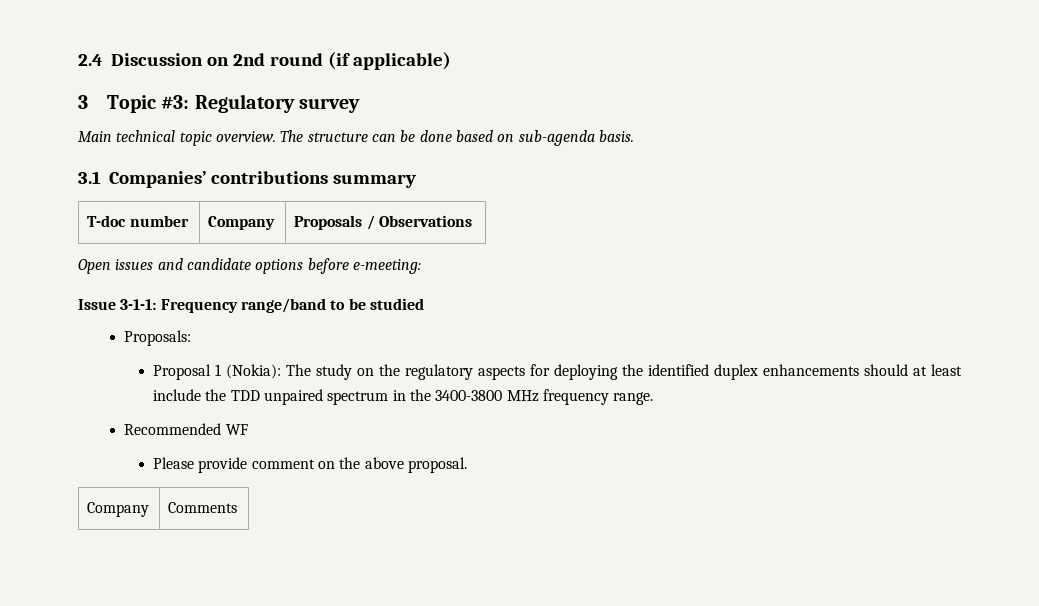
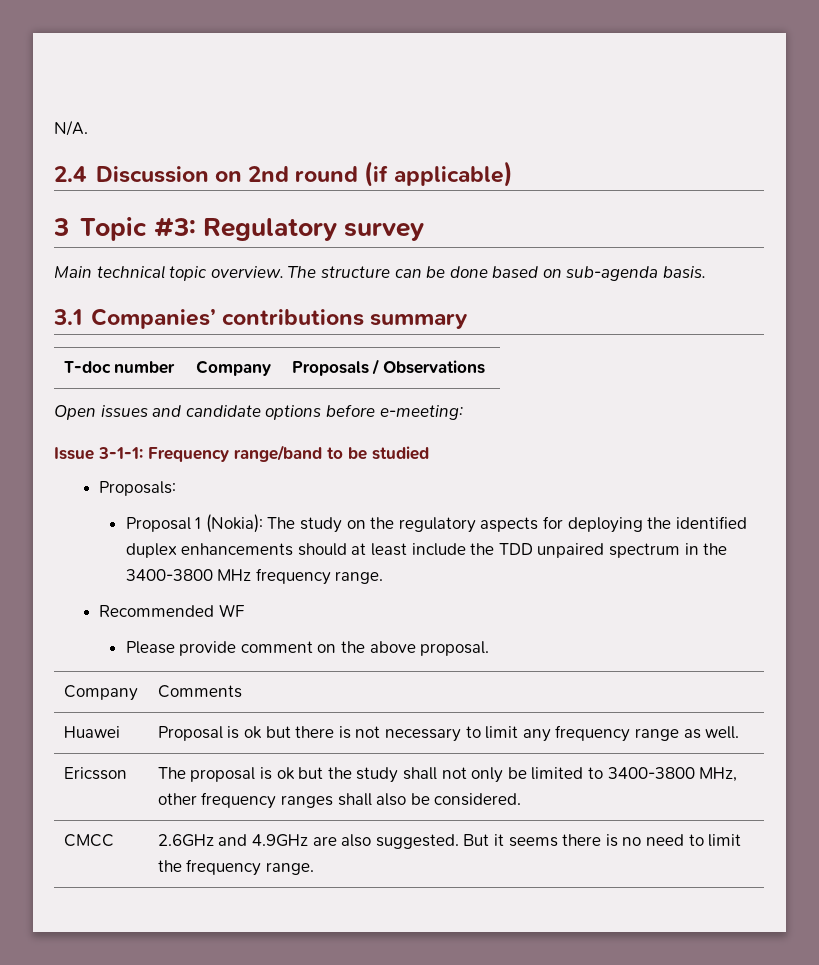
+ N/A.
+ Huawei | Proposal is ok but there is not necessary to limit any frequency range as well.
+ Ericsson | The proposal is ok but the study shall not only be limited to 3400-3800 MHz, other frequency ranges shall also be considered.
+ CMCC | 2.6GHz and 4.9GHz are also suggested. But it seems there is no need to limit the frequency range.

